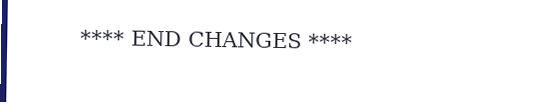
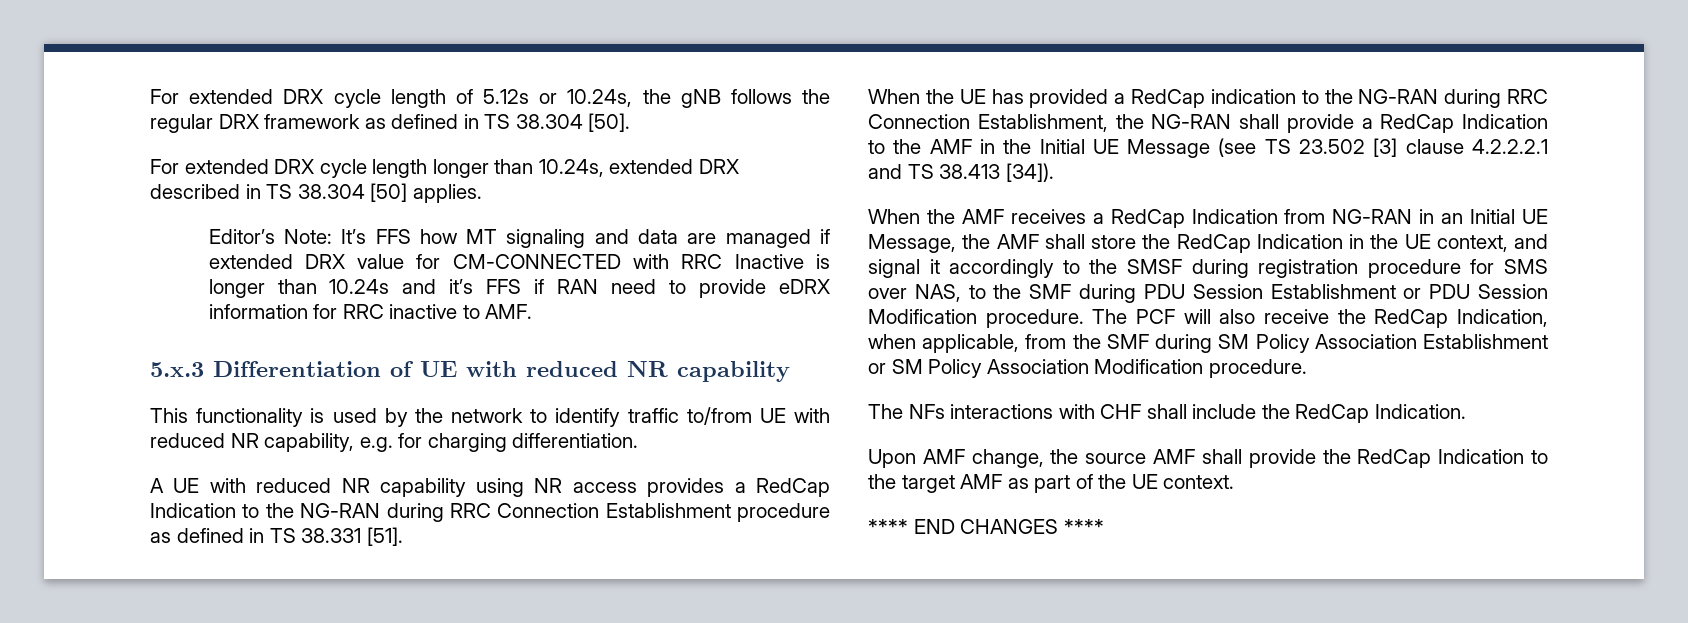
+ For extended DRX cycle length of 5.12s or 10.24s, the gNB follows the regular DRX framework as defined in TS 38.304 [50].
+ For extended DRX cycle length longer than 10.24s, extended DRX described in TS 38.304 [50] applies.
+ Editor’s Note: It’s FFS how MT signaling and data are managed if extended DRX value for CM-CONNECTED with RRC Inactive is longer than 10.24s and it’s FFS if RAN need to provide eDRX information for RRC inactive to AMF.
+ 5.x.3 Differentiation of UE with reduced NR capability
+ This functionality is used by the network to identify traffic to/from UE with reduced NR capability, e.g. for charging differentiation.
+ A UE with reduced NR capability using NR access provides a RedCap Indication to the NG-RAN during RRC Connection Establishment procedure as defined in TS 38.331 [51].
+ When the UE has provided a RedCap indication to the NG-RAN during RRC Connection Establishment, the NG-RAN shall provide a RedCap Indication to the AMF in the Initial UE Message (see TS 23.502 [3] clause 4.2.2.2.1 and TS 38.413 [34]).
+ When the AMF receives a RedCap Indication from NG-RAN in an Initial UE Message, the AMF shall store the RedCap Indication in the UE context, and signal it accordingly to the SMSF during registration procedure for SMS over NAS, to the SMF during PDU Session Establishment or PDU Session Modification procedure. The PCF will also receive the RedCap Indication, when applicable, from the SMF during SM Policy Association Establishment or SM Policy Association Modification procedure.
+ The NFs interactions with CHF shall include the RedCap Indication.
+ Upon AMF change, the source AMF shall provide the RedCap Indication to the target AMF as part of the UE context.

